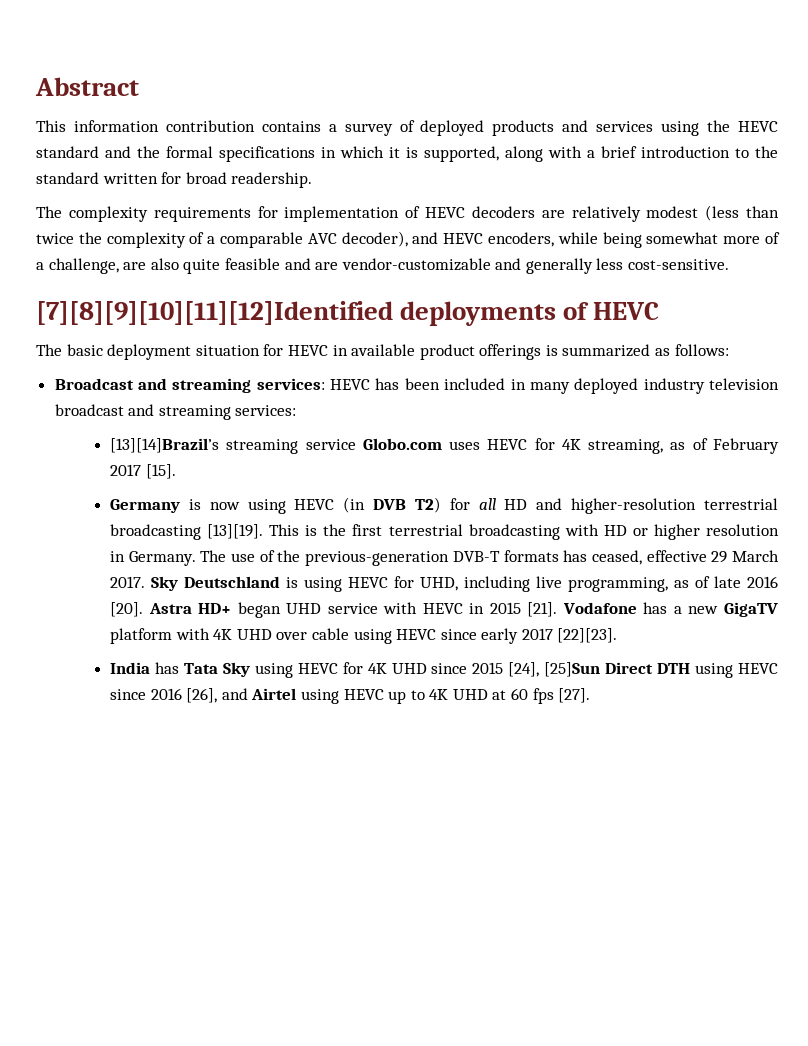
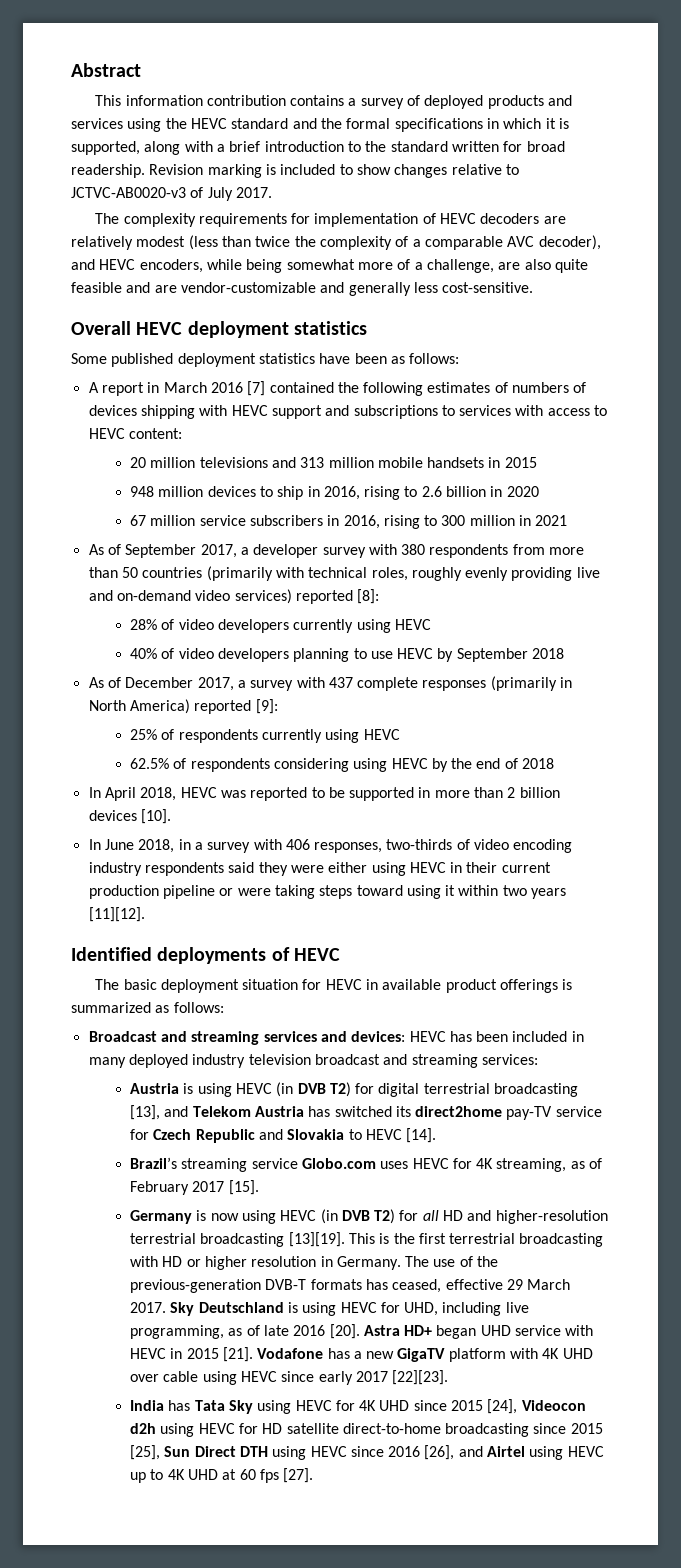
+ Revision marking is included to show changes relative to JCTVC-AB0020-v3 of July 2017.
- [7][8][9][10][11][12]Identified deployments of HEVC
+ Overall HEVC deployment statistics
+ Some published deployment statistics have been as follows:
+ A report in March 2016 [7] contained the following estimates of numbers of devices shipping with HEVC support and subscriptions to services with access to HEVC content:
+ 20 million televisions and 313 million mobile handsets in 2015
+ 948 million devices to ship in 2016, rising to 2.6 billion in 2020
+ 67 million service subscribers in 2016, rising to 300 million in 2021
+ As of September 2017, a developer survey with 380 respondents from more than 50 countries (primarily with technical roles, roughly evenly providing live and on-demand video services) reported [8]:
+ 28% of video developers currently using HEVC
+ 40% of video developers planning to use HEVC by September 2018
+ As of December 2017, a survey with 437 complete responses (primarily in North America) reported [9]:
+ 25% of respondents currently using HEVC
+ 62.5% of respondents considering using HEVC by the end of 2018
+ In April 2018, HEVC was reported to be supported in more than 2 billion devices [10].
+ In June 2018, in a survey with 406 responses, two-thirds of video encoding industry respondents said they were either using HEVC in their current production pipeline or were taking steps toward using it within two years [11][12].
+ Identified deployments of HEVC
- Broadcast and streaming services: HEVC has been included in many deployed industry television broadcast and streaming services:
+ Broadcast and streaming services and devices: HEVC has been included in many deployed industry television broadcast and streaming services:
- [13][14]Brazil’s streaming service Globo.com uses HEVC for 4K streaming, as of February 2017 [15].
+ Austria is using HEVC (in DVB T2) for digital terrestrial broadcasting [13], and Telekom Austria has switched its direct2home pay-TV service for Czech Republic and Slovakia to HEVC [14].
+ Brazil’s streaming service Globo.com uses HEVC for 4K streaming, as of February 2017 [15].
- India has Tata Sky using HEVC for 4K UHD since 2015 [24], [25]Sun Direct DTH using HEVC since 2016 [26], and Airtel using HEVC up to 4K UHD at 60 fps [27].
+ India has Tata Sky using HEVC for 4K UHD since 2015 [24], Videocon d2h using HEVC for HD satellite direct-to-home broadcasting since 2015 [25], Sun Direct DTH using HEVC since 2016 [26], and Airtel using HEVC up to 4K UHD at 60 fps [27].

